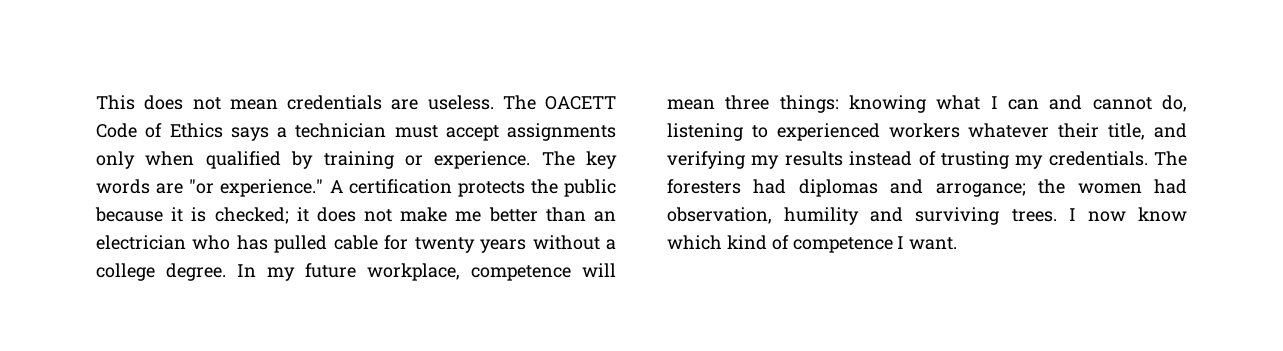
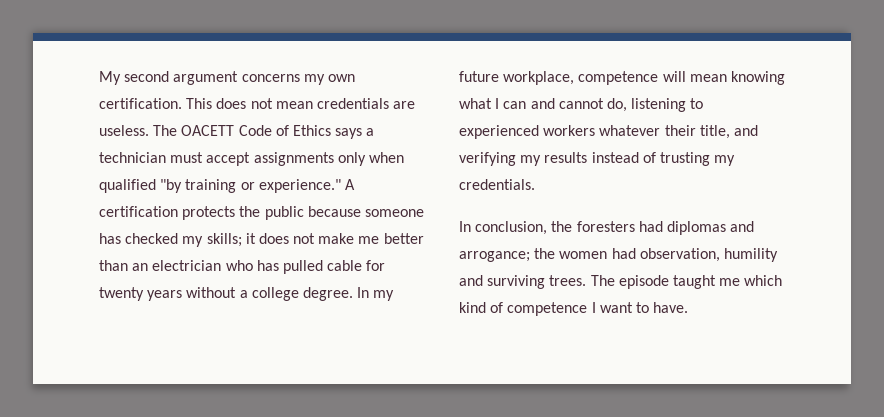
+ My second argument concerns my own certification.
- The OACETT Code of Ethics says a technician must accept assignments only when qualified by training or experience. The key words are "or experience."
+ The OACETT Code of Ethics says a technician must accept assignments only when qualified "by training or experience."
- A certification protects the public because it is checked; it does not make me better than an electrician who has pulled cable for twenty years without a college degree.
+ A certification protects the public because someone has checked my skills; it does not make me better than an electrician who has pulled cable for twenty years without a college degree.
- In my future workplace, competence will mean three things: knowing what I can and cannot do, listening to experienced workers whatever their title, and verifying my results instead of trusting my credentials. The foresters had diplomas and arrogance; the women had observation, humility and surviving trees.
+ In my future workplace, competence will mean knowing what I can and cannot do, listening to experienced workers whatever their title, and verifying my results instead of trusting my credentials.
+ In conclusion, the foresters had diplomas and arrogance; the women had observation, humility and surviving trees.
- I now know which kind of competence I want.
+ The episode taught me which kind of competence I want to have.

